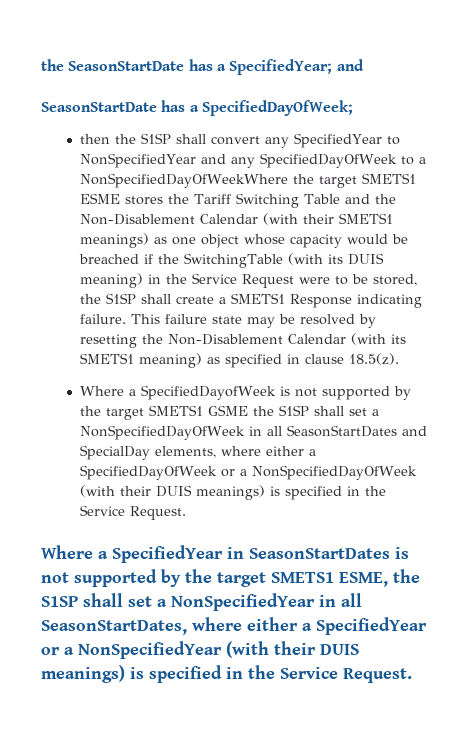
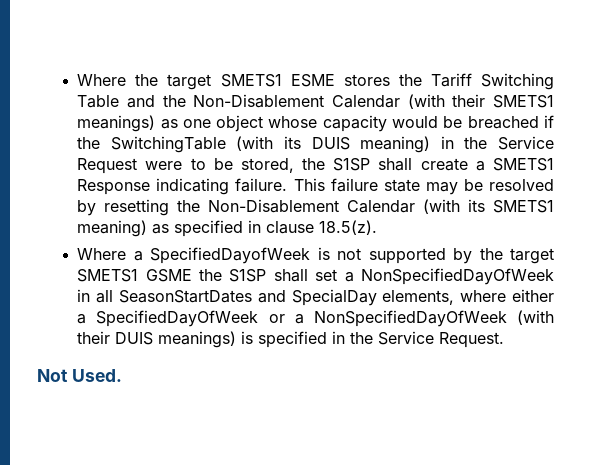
- the SeasonStartDate has a SpecifiedYear; and
- SeasonStartDate has a SpecifiedDayOfWeek;
- then the S1SP shall convert any SpecifiedYear to NonSpecifiedYear and any SpecifiedDayOfWeek to a NonSpecifiedDayOfWeekWhere the target SMETS1 ESME stores the Tariff Switching Table and the Non-Disablement Calendar (with their SMETS1 meanings) as one object whose capacity would be breached if the SwitchingTable (with its DUIS meaning) in the Service Request were to be stored, the S1SP shall create a SMETS1 Response indicating failure.
+ Where the target SMETS1 ESME stores the Tariff Switching Table and the Non-Disablement Calendar (with their SMETS1 meanings) as one object whose capacity would be breached if the SwitchingTable (with its DUIS meaning) in the Service Request were to be stored, the S1SP shall create a SMETS1 Response indicating failure.
- Where a SpecifiedYear in SeasonStartDates is not supported by the target SMETS1 ESME, the S1SP shall set a NonSpecifiedYear in all SeasonStartDates, where either a SpecifiedYear or a NonSpecifiedYear (with their DUIS meanings) is specified in the Service Request.
+ Not Used.

